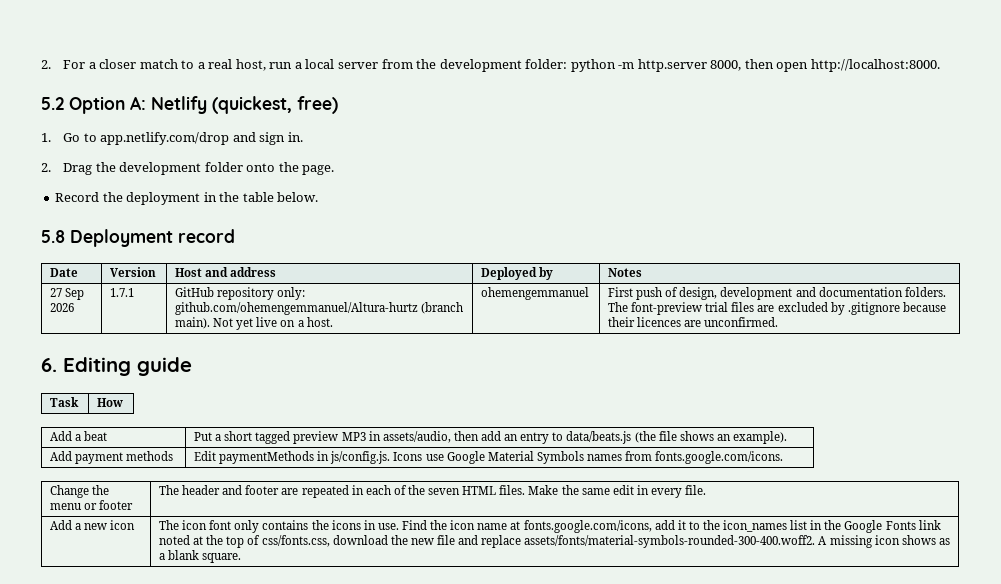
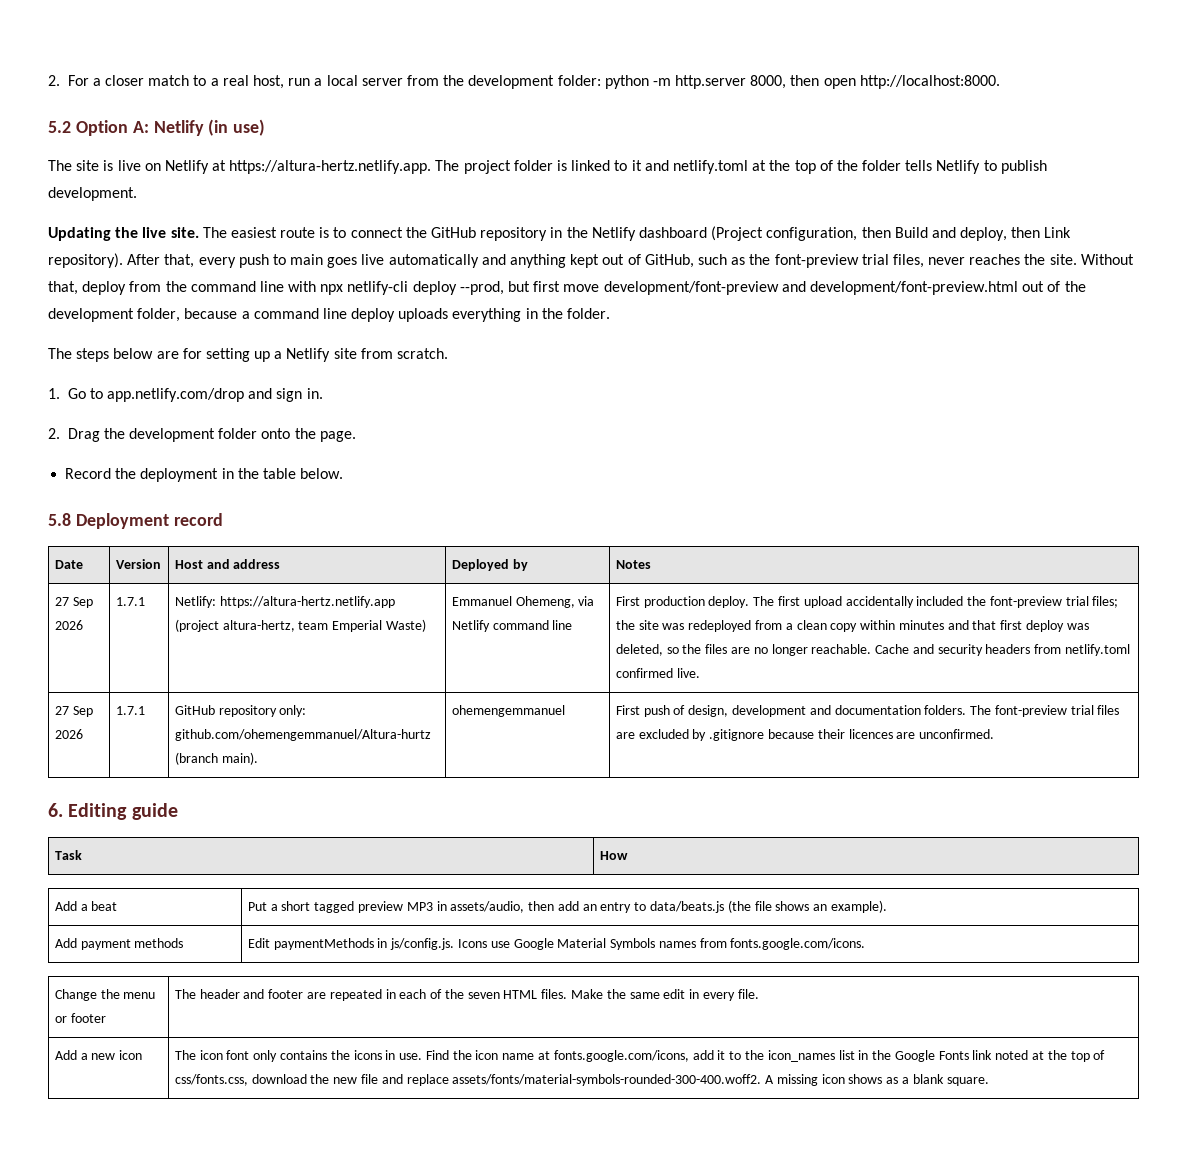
- 5.2 Option A: Netlify (quickest, free)
+ 5.2 Option A: Netlify (in use)
+ The site is live on Netlify at https://altura-hertz.netlify.app. The project folder is linked to it and netlify.toml at the top of the folder tells Netlify to publish development.
+ Updating the live site. The easiest route is to connect the GitHub repository in the Netlify dashboard (Project configuration, then Build and deploy, then Link repository). After that, every push to main goes live automatically and anything kept out of GitHub, such as the font-preview trial files, never reaches the site. Without that, deploy from the command line with npx netlify-cli deploy --prod, but first move development/font-preview and development/font-preview.html out of the development folder, because a command line deploy uploads everything in the folder.
+ The steps below are for setting up a Netlify site from scratch.
+ 27 Sep 2026 | 1.7.1 | Netlify: https://altura-hertz.netlify.app (project altura-hertz, team Emperial Waste) | Emmanuel Ohemeng, via Netlify command line | First production deploy. The first upload accidentally included the font-preview trial files; the site was redeployed from a clean copy within minutes and that first deploy was deleted, so the files are no longer reachable. Cache and security headers from netlify.toml confirmed live.
- 27 Sep 2026 | 1.7.1 | GitHub repository only: github.com/ohemengemmanuel/Altura-hurtz (branch main). Not yet live on a host. | ohemengemmanuel | First push of design, development and documentation folders. The font-preview trial files are excluded by .gitignore because their licences are unconfirmed.
+ 27 Sep 2026 | 1.7.1 | GitHub repository only: github.com/ohemengemmanuel/Altura-hurtz (branch main). | ohemengemmanuel | First push of design, development and documentation folders. The font-preview trial files are excluded by .gitignore because their licences are unconfirmed.

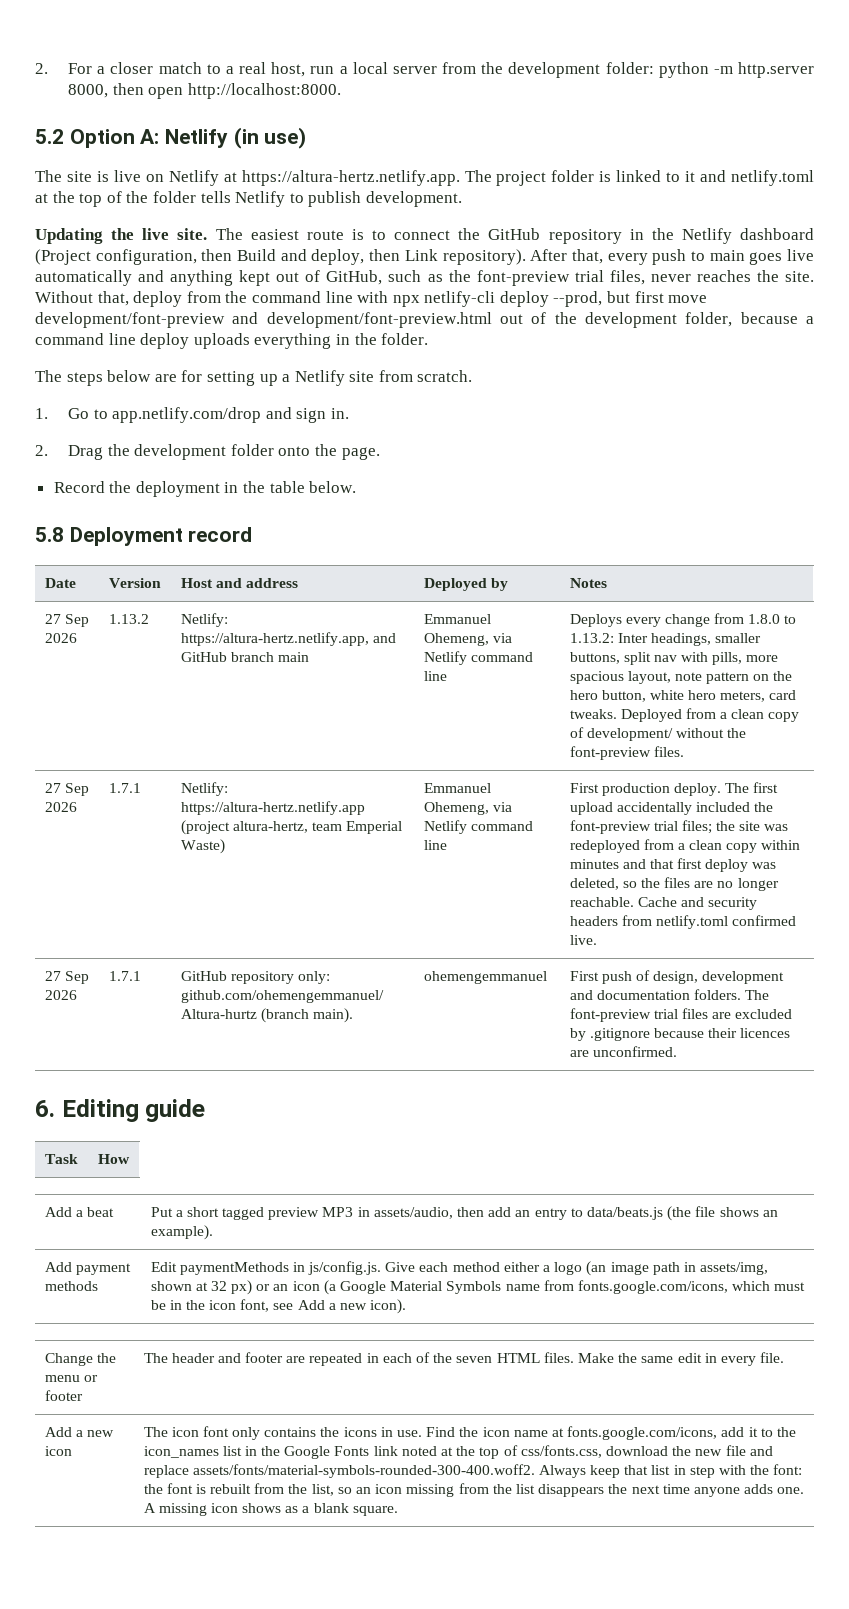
+ 27 Sep 2026 | 1.13.2 | Netlify: https://altura-hertz.netlify.app, and GitHub branch main | Emmanuel Ohemeng, via Netlify command line | Deploys every change from 1.8.0 to 1.13.2: Inter headings, smaller buttons, split nav with pills, more spacious layout, note pattern on the hero button, white hero meters, card tweaks. Deployed from a clean copy of development/ without the font-preview files.
- Edit paymentMethods in js/config.js. Icons use Google Material Symbols names from fonts.google.com/icons.
+ Edit paymentMethods in js/config.js. Give each method either a logo (an image path in assets/img, shown at 32 px) or an icon (a Google Material Symbols name from fonts.google.com/icons, which must be in the icon font, see Add a new icon).
- Find the icon name at fonts.google.com/icons, add it to the icon_names list in the Google Fonts link noted at the top of css/fonts.css, download the new file and replace assets/fonts/material-symbols-rounded-300-400.woff2. A missing icon shows as a blank square.
+ Find the icon name at fonts.google.com/icons, add it to the icon_names list in the Google Fonts link noted at the top of css/fonts.css, download the new file and replace assets/fonts/material-symbols-rounded-300-400.woff2. Always keep that list in step with the font: the font is rebuilt from the list, so an icon missing from the list disappears the next time anyone adds one. A missing icon shows as a blank square.

